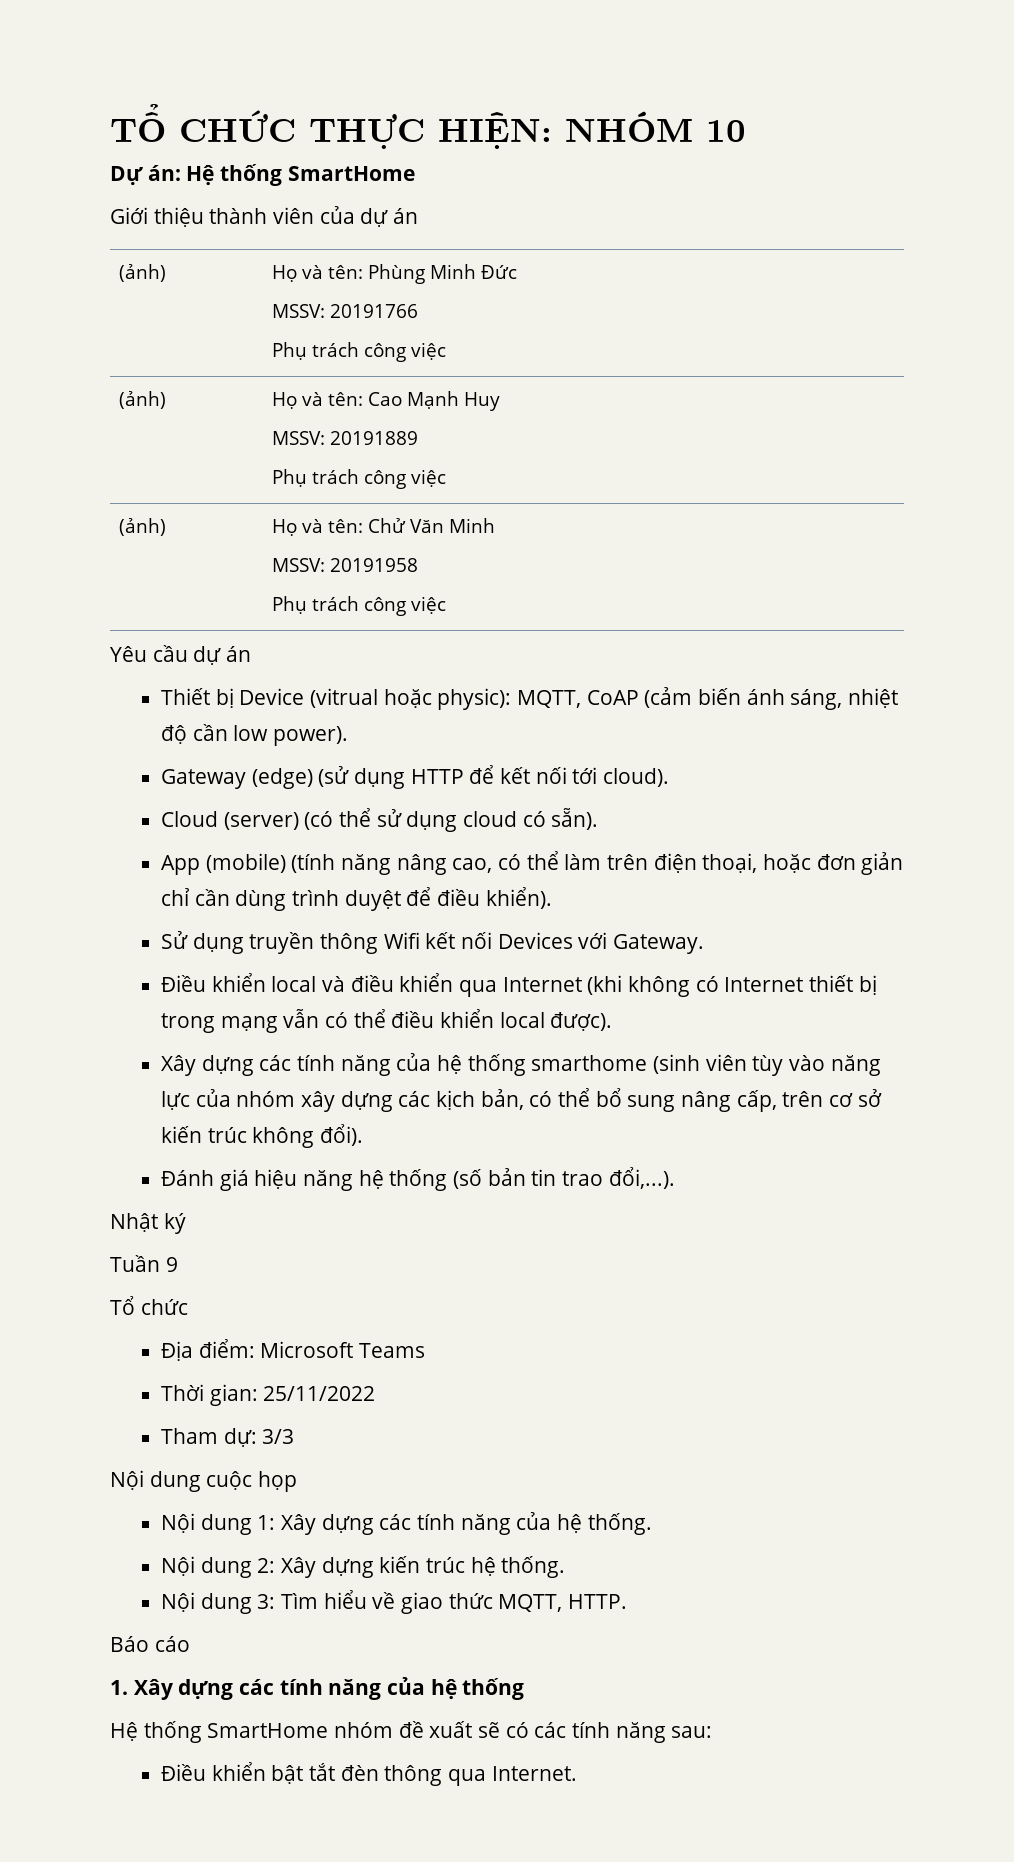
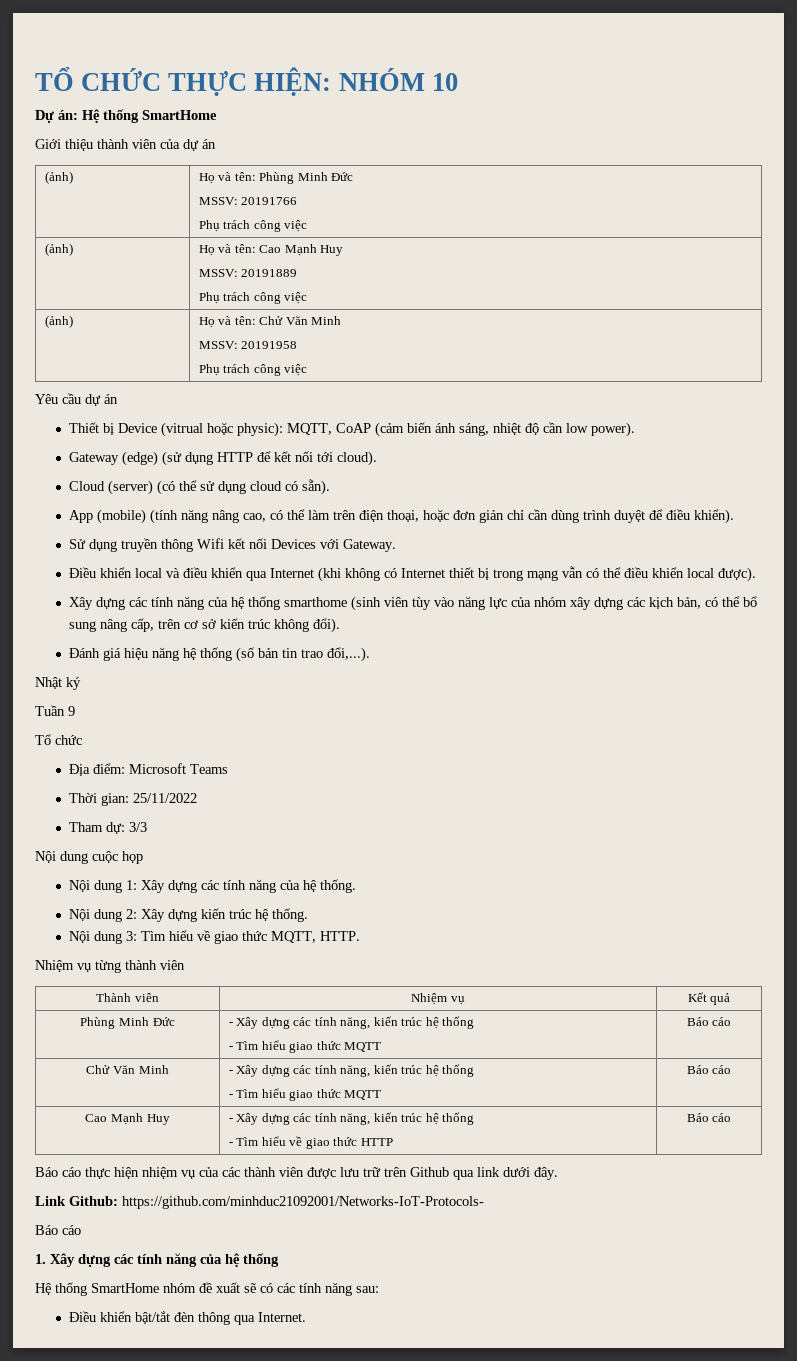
+ Nhiệm vụ từng thành viên
+ Thành viên | Nhiệm vụ | Kết quả
+ Phùng Minh Đức | - Xây dựng các tính năng, kiến trúc hệ thống
+ - Tìm hiểu giao thức MQTT | Báo cáo
+ Chử Văn Minh | - Xây dựng các tính năng, kiến trúc hệ thống
+ - Tìm hiểu giao thức MQTT | Báo cáo
+ Cao Mạnh Huy | - Xây dựng các tính năng, kiến trúc hệ thống
+ - Tìm hiểu về giao thức HTTP | Báo cáo
+ Báo cáo thực hiện nhiệm vụ của các thành viên được lưu trữ trên Github qua link dưới đây.
+ Link Github: https://github.com/minhduc21092001/Networks-IoT-Protocols-
- Điều khiển bật tắt đèn thông qua Internet.
+ Điều khiển bật/tắt đèn thông qua Internet.

